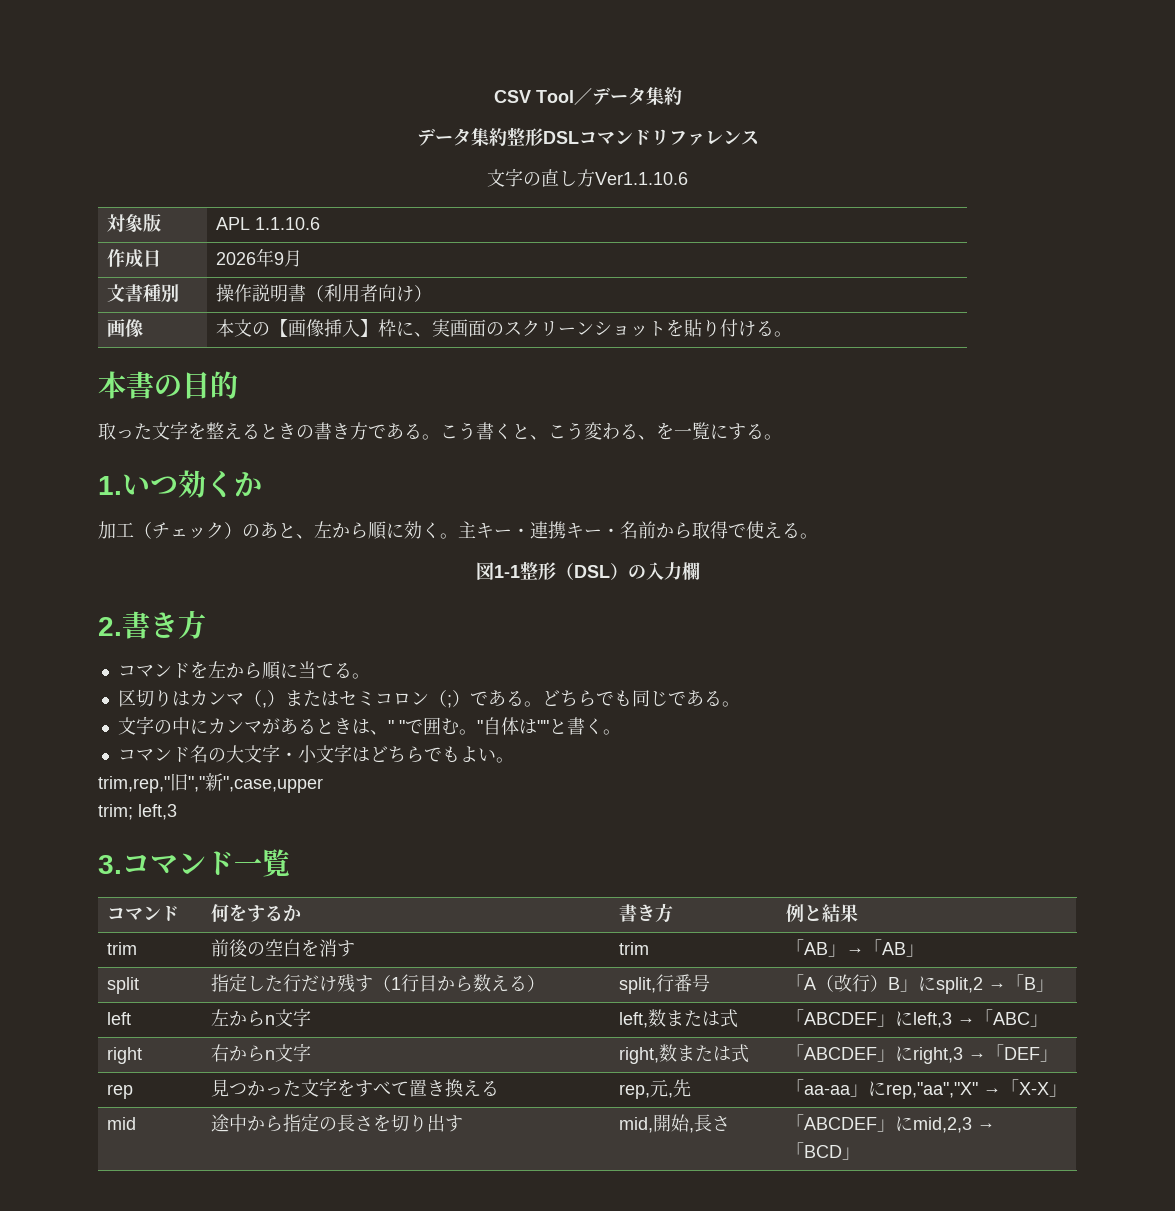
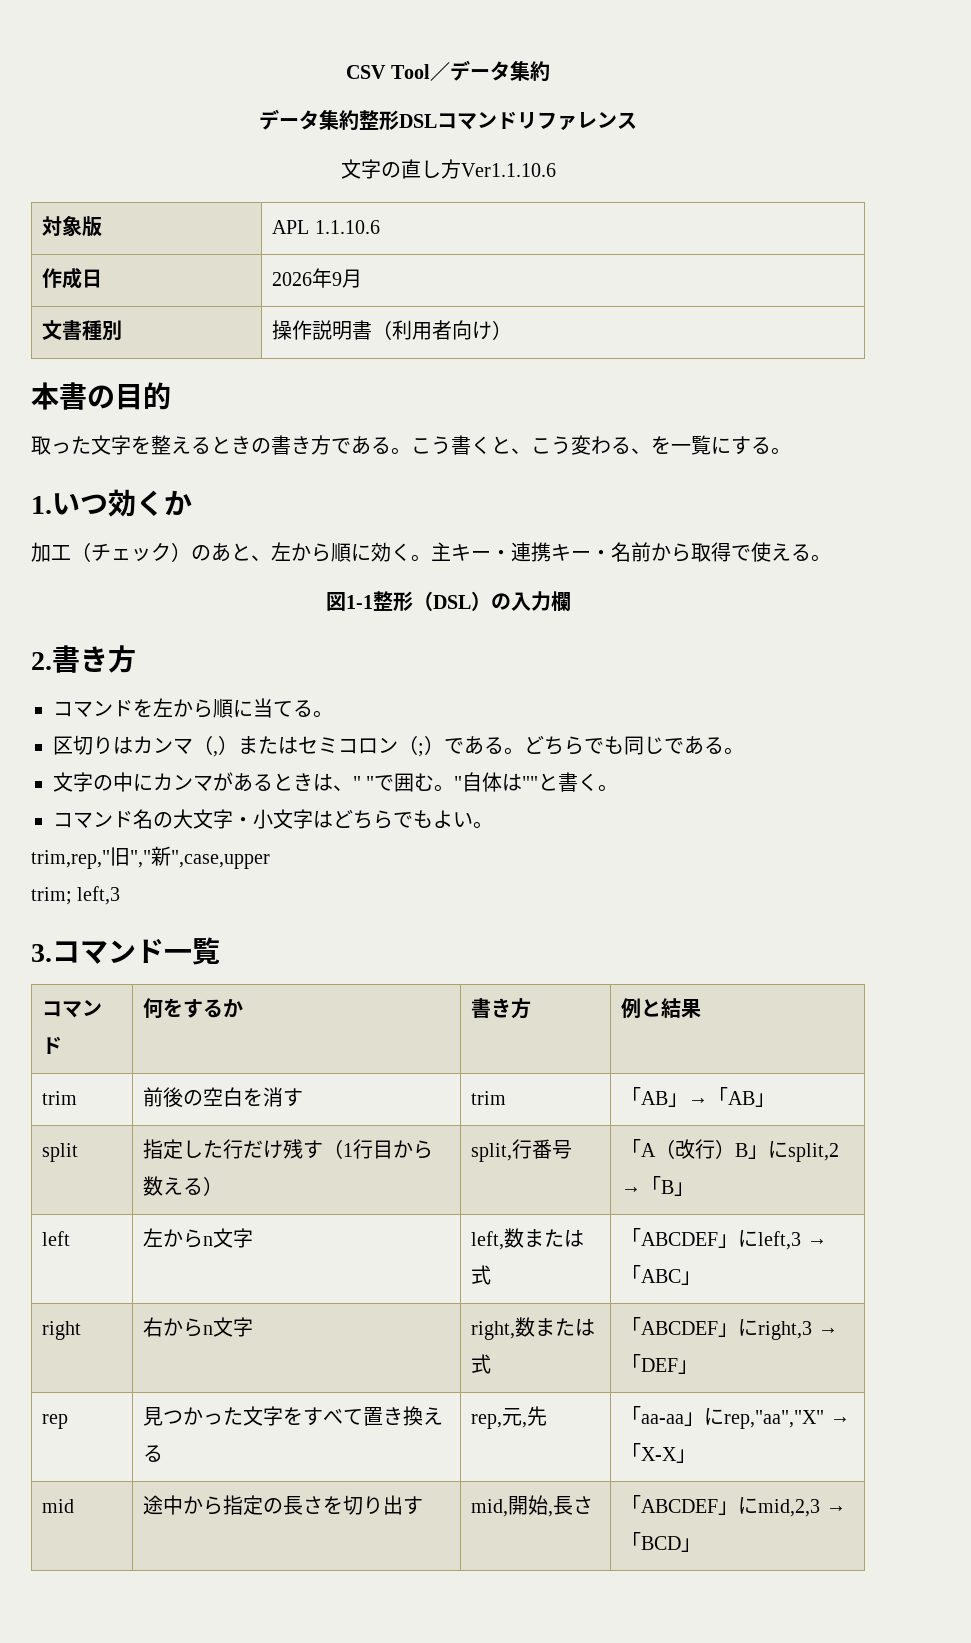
- 画像 | 本文の【画像挿入】枠に、実画面のスクリーンショットを貼り付ける。

